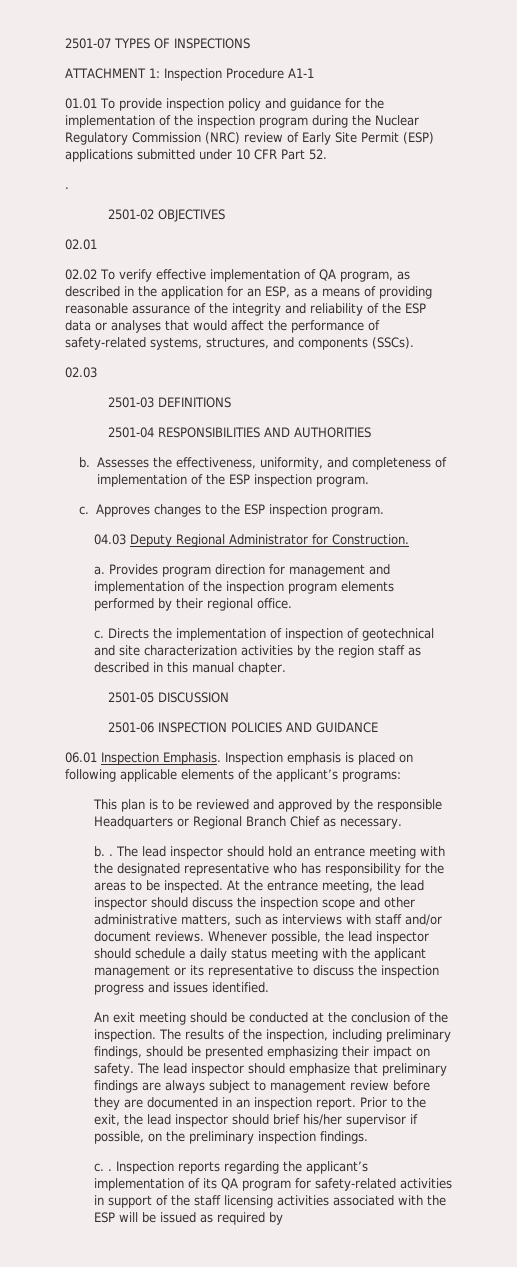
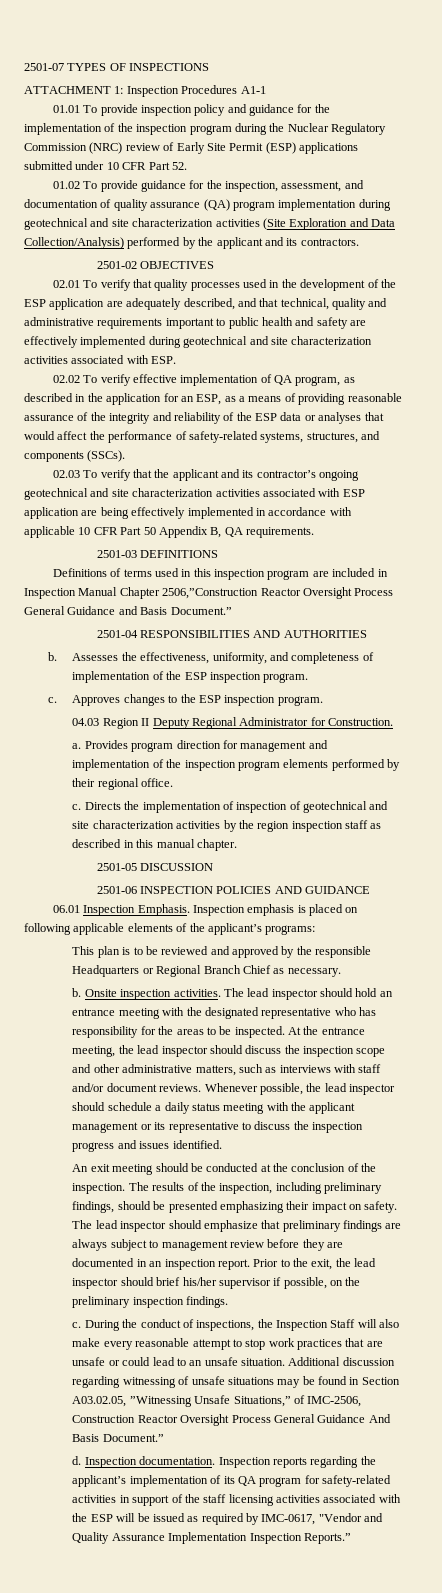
- ATTACHMENT 1: Inspection Procedure A1-1
+ ATTACHMENT 1: Inspection Procedures A1-1
  01.01 To provide inspection policy and guidance for the implementation of the inspection program during the Nuclear Regulatory Commission (NRC) review of Early Site Permit (ESP) applications submitted under 10 CFR Part 52.
- .
+ 01.02 To provide guidance for the inspection, assessment, and documentation of quality assurance (QA) program implementation during geotechnical and site characterization activities (Site Exploration and Data Collection/Analysis) performed by the applicant and its contractors.
  2501-02 OBJECTIVES
- 02.01
+ 02.01 To verify that quality processes used in the development of the ESP application are adequately described, and that technical, quality and administrative requirements important to public health and safety are effectively implemented during geotechnical and site characterization activities associated with ESP.
- 02.03
+ 02.03 To verify that the applicant and its contractor’s ongoing geotechnical and site characterization activities associated with ESP application are being effectively implemented in accordance with applicable 10 CFR Part 50 Appendix B, QA requirements.
  2501-03 DEFINITIONS
+ Definitions of terms used in this inspection program are included in Inspection Manual Chapter 2506,”Construction Reactor Oversight Process General Guidance and Basis Document.”
- 04.03 Deputy Regional Administrator for Construction.
+ 04.03 Region II Deputy Regional Administrator for Construction.
- Directs the implementation of inspection of geotechnical and site characterization activities by the region staff as described in this manual chapter.
+ Directs the implementation of inspection of geotechnical and site characterization activities by the region inspection staff as described in this manual chapter.
- b. .
+ b. Onsite inspection activities.
- c. .
+ c. During the conduct of inspections, the Inspection Staff will also make every reasonable attempt to stop work practices that are unsafe or could lead to an unsafe situation. Additional discussion regarding witnessing of unsafe situations may be found in Section A03.02.05, ”Witnessing Unsafe Situations,” of IMC-2506, Construction Reactor Oversight Process General Guidance And Basis Document.”
+ d. Inspection documentation.
- Inspection reports regarding the applicant’s implementation of its QA program for safety-related activities in support of the staff licensing activities associated with the ESP will be issued as required by
+ Inspection reports regarding the applicant’s implementation of its QA program for safety-related activities in support of the staff licensing activities associated with the ESP will be issued as required by IMC-0617, "Vendor and Quality Assurance Implementation Inspection Reports.”

